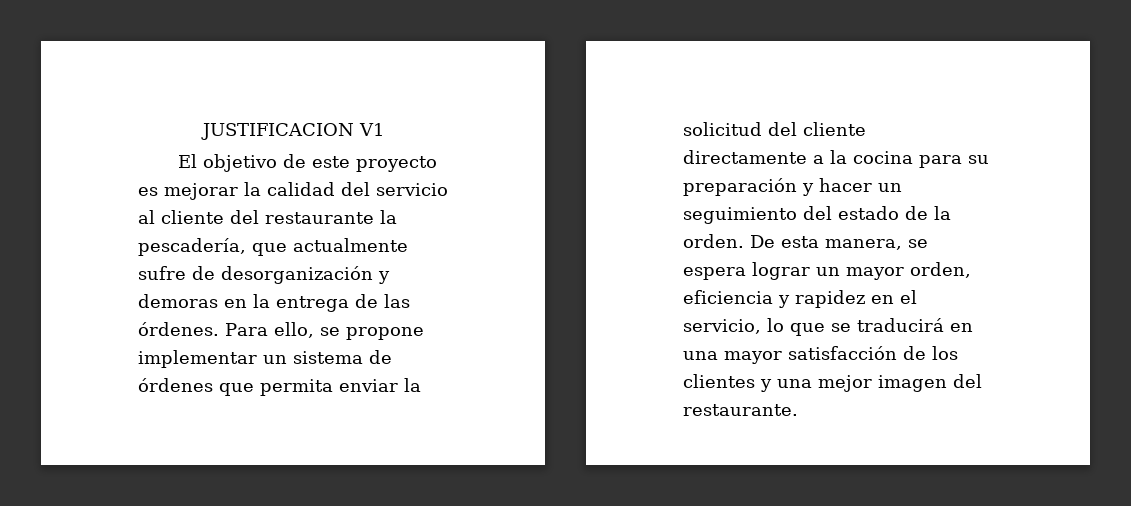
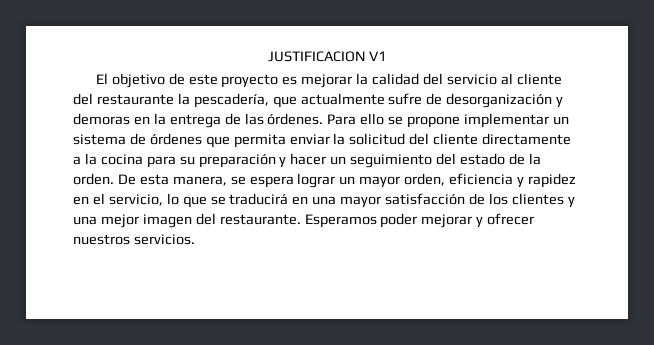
- Para ello, se propone implementar un sistema de órdenes que permita enviar la solicitud del cliente directamente a la cocina para su preparación y hacer un seguimiento del estado de la orden.
+ Para ello se propone implementar un sistema de órdenes que permita enviar la solicitud del cliente directamente a la cocina para su preparación y hacer un seguimiento del estado de la orden.
+ Esperamos poder mejorar y ofrecer nuestros servicios.

